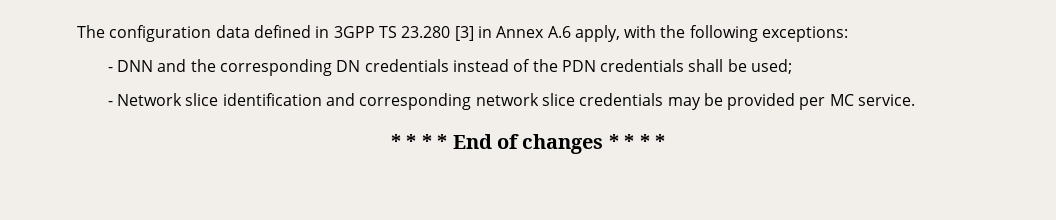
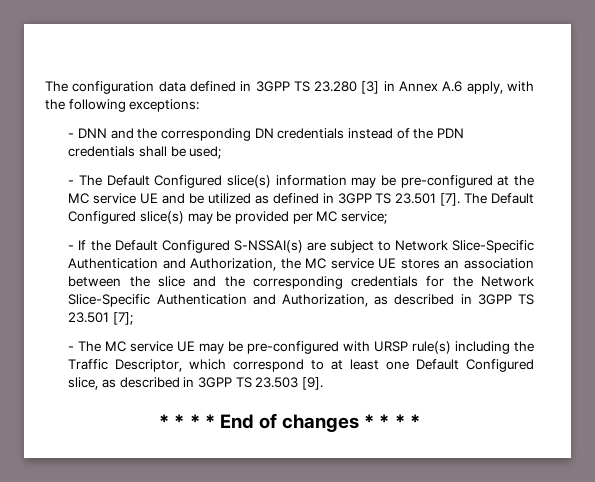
- - Network slice identification and corresponding network slice credentials may be provided per MC service.
+ - The Default Configured slice(s) information may be pre-configured at the MC service UE and be utilized as defined in 3GPP TS 23.501 [7]. The Default Configured slice(s) may be provided per MC service;
+ - If the Default Configured S-NSSAI(s) are subject to Network Slice-Specific Authentication and Authorization, the MC service UE stores an association between the slice and the corresponding credentials for the Network Slice-Specific Authentication and Authorization, as described in 3GPP TS 23.501 [7];
+ - The MC service UE may be pre-configured with URSP rule(s) including the Traffic Descriptor, which correspond to at least one Default Configured slice, as described in 3GPP TS 23.503 [9].

